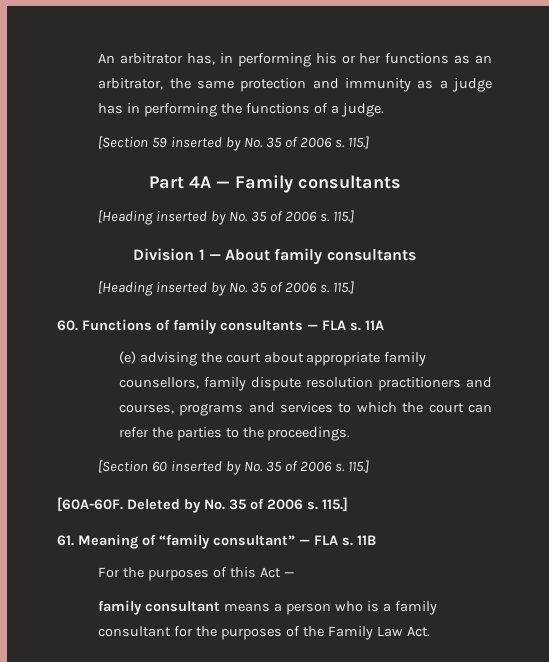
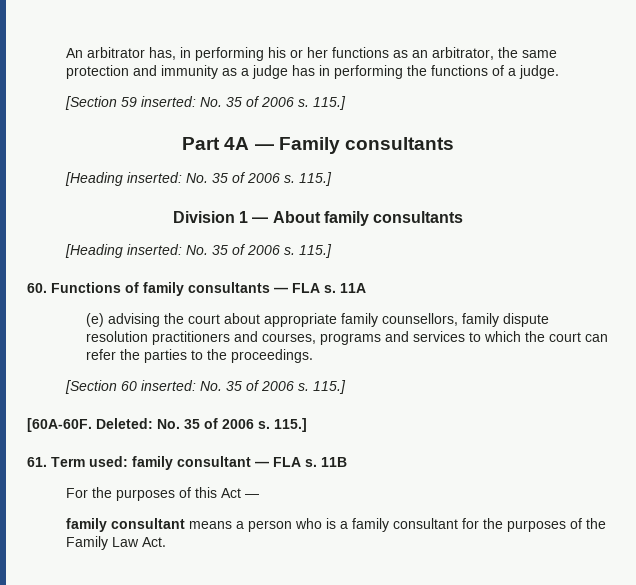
- [Section 59 inserted by No. 35 of 2006 s.
+ [Section 59 inserted: No. 35 of 2006 s.
  Part 4A — Family consultants
- [Heading inserted by No. 35 of 2006 s.
+ [Heading inserted: No. 35 of 2006 s.
  Division 1 — About family consultants
- [Heading inserted by No. 35 of 2006 s.
+ [Heading inserted: No. 35 of 2006 s.
- [Section 60 inserted by No. 35 of 2006 s.
+ [Section 60 inserted: No. 35 of 2006 s.
- Deleted by No. 35 of 2006 s.
+ Deleted: No. 35 of 2006 s.
- 61. Meaning of “family consultant” — FLA s.
+ 61. Term used: family consultant — FLA s.

